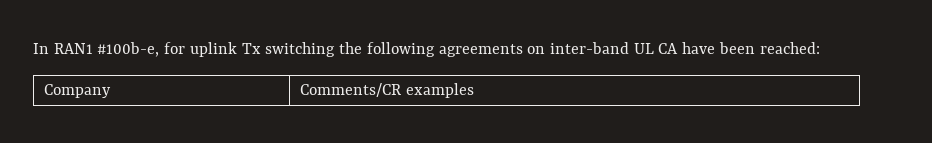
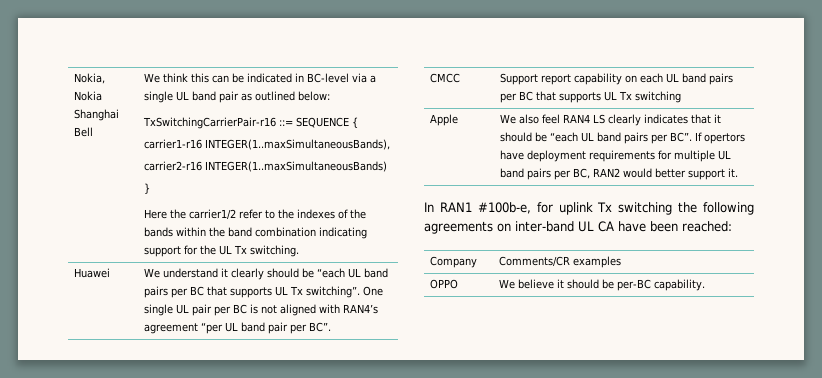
+ Nokia, Nokia Shanghai Bell | We think this can be indicated in BC-level via a single UL band pair as outlined below:
+ TxSwitchingCarrierPair-r16 ::= SEQUENCE {
+ carrier1-r16 INTEGER(1..maxSimultaneousBands),
+ carrier2-r16 INTEGER(1..maxSimultaneousBands)
+ }
+ Here the carrier1/2 refer to the indexes of the bands within the band combination indicating support for the UL Tx switching.
+ Huawei | We understand it clearly should be “each UL band pairs per BC that supports UL Tx switching”. One single UL pair per BC is not aligned with RAN4’s agreement “per UL band pair per BC”.
+ CMCC | Support report capability on each UL band pairs per BC that supports UL Tx switching
+ Apple | We also feel RAN4 LS clearly indicates that it should be “each UL band pairs per BC”. If opertors have deployment requirements for multiple UL band pairs per BC, RAN2 would better support it.
+ OPPO | We believe it should be per-BC capability.

